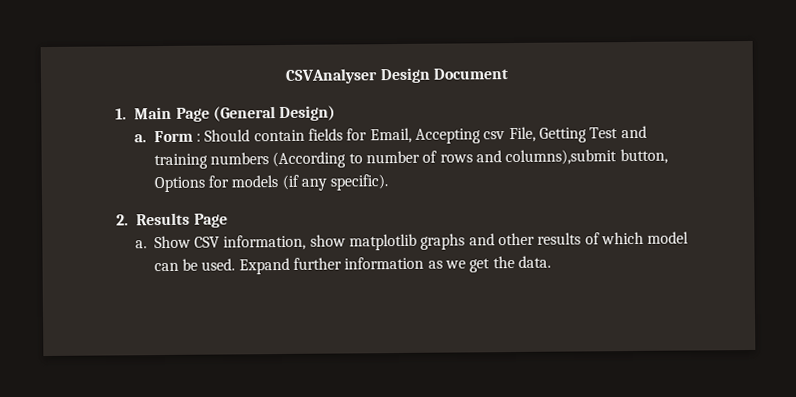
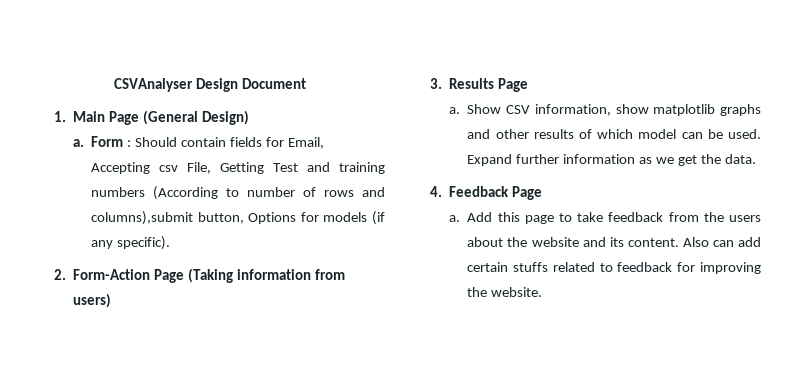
- 2. Results Page
+ 2. Form-Action Page (Taking information from users)
+ 3. Results Page
+ 4. Feedback Page
+ a. Add this page to take feedback from the users about the website and its content. Also can add certain stuffs related to feedback for improving the website.

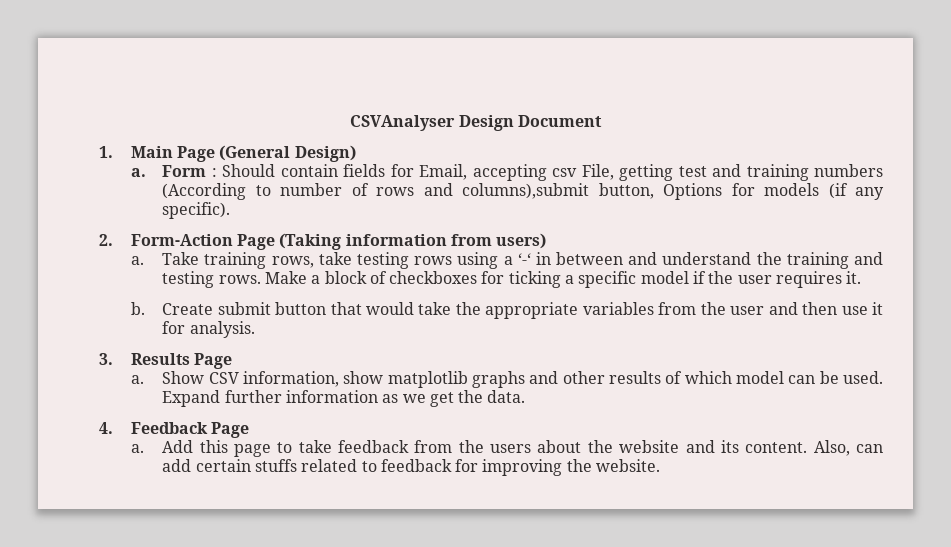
- Form : Should contain fields for Email, Accepting csv File, Getting Test and training numbers (According to number of rows and columns),submit button, Options for models (if any specific).
+ Form : Should contain fields for Email, accepting csv File, getting test and training numbers (According to number of rows and columns),submit button, Options for models (if any specific).
+ a. Take training rows, take testing rows using a ‘-‘ in between and understand the training and testing rows. Make a block of checkboxes for ticking a specific model if the user requires it.
+ b. Create submit button that would take the appropriate variables from the user and then use it for analysis.
- Also can add certain stuffs related to feedback for improving the website.
+ Also, can add certain stuffs related to feedback for improving the website.

